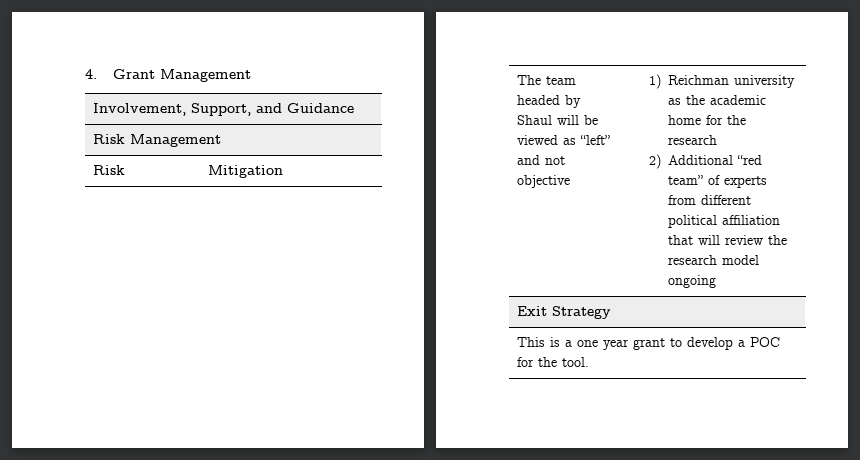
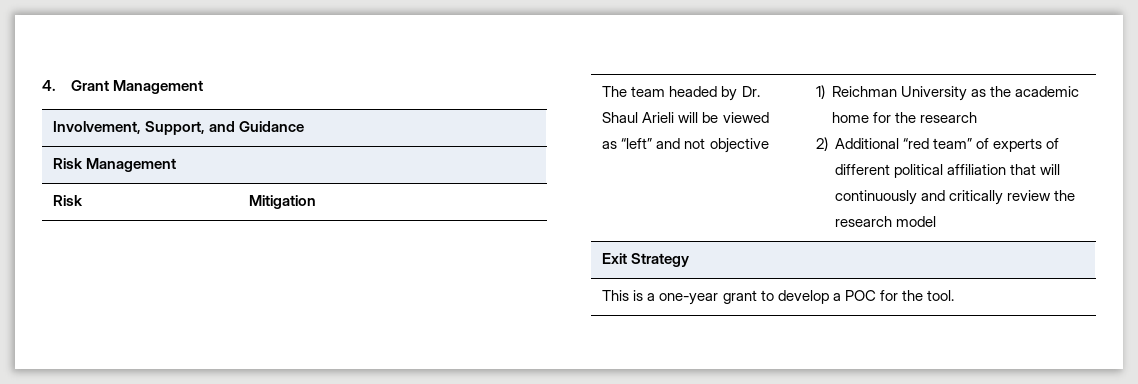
- The team headed by Shaul will be viewed as “left” and not objective
+ The team headed by Dr. Shaul Arieli will be viewed as “left” and not objective
- 1) Reichman university as the academic home for the research
+ 1) Reichman University as the academic home for the research
- 2) Additional “red team” of experts from different political affiliation that will review the research model ongoing
+ 2) Additional “red team” of experts of different political affiliation that will continuously and critically review the research model
- This is a one year grant to develop a POC for the tool.
+ This is a one-year grant to develop a POC for the tool.

